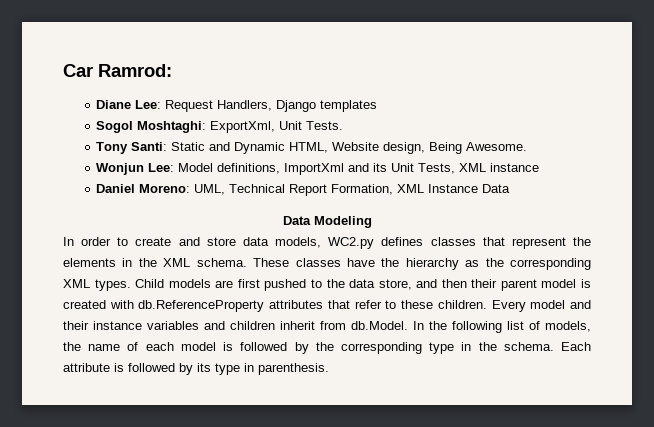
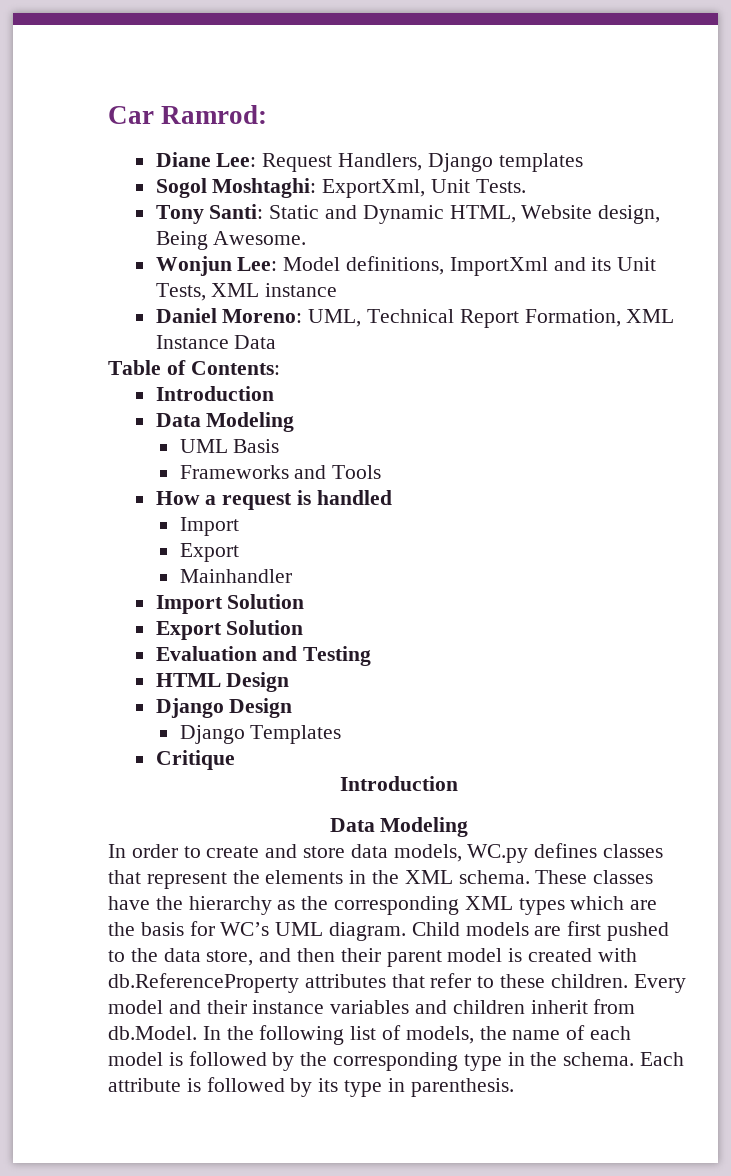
+ Table of Contents:
+ Introduction
+ Data Modeling
+ UML Basis
+ Frameworks and Tools
+ How a request is handled
+ Import
+ Export
+ Mainhandler
+ Import Solution
+ Export Solution
+ Evaluation and Testing
+ HTML Design
+ Django Design
+ Django Templates
+ Critique
+ Introduction
- In order to create and store data models, WC2.py defines classes that represent the elements in the XML schema.
+ In order to create and store data models, WC.py defines classes that represent the elements in the XML schema.
- These classes have the hierarchy as the corresponding XML types.
+ These classes have the hierarchy as the corresponding XML types which are the basis for WC’s UML diagram.

